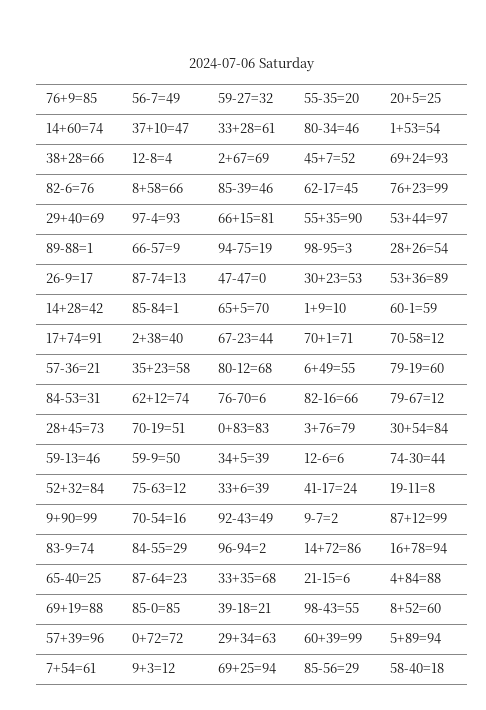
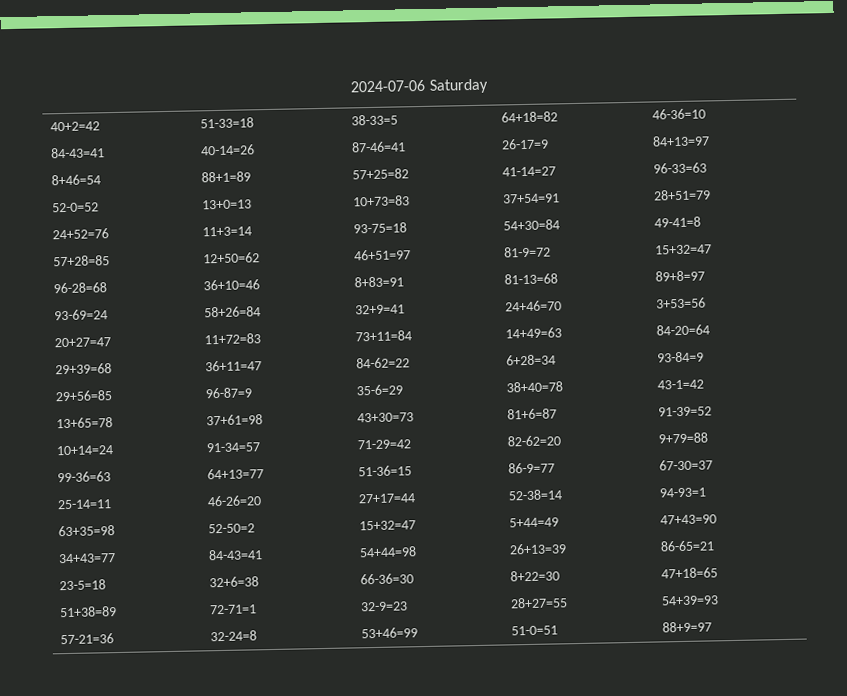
- 76+9=85 | 56-7=49 | 59-27=32 | 55-35=20 | 20+5=25
- 14+60=74 | 37+10=47 | 33+28=61 | 80-34=46 | 1+53=54
- 38+28=66 | 12-8=4 | 2+67=69 | 45+7=52 | 69+24=93
- 82-6=76 | 8+58=66 | 85-39=46 | 62-17=45 | 76+23=99
- 29+40=69 | 97-4=93 | 66+15=81 | 55+35=90 | 53+44=97
- 89-88=1 | 66-57=9 | 94-75=19 | 98-95=3 | 28+26=54
- 26-9=17 | 87-74=13 | 47-47=0 | 30+23=53 | 53+36=89
- 14+28=42 | 85-84=1 | 65+5=70 | 1+9=10 | 60-1=59
- 17+74=91 | 2+38=40 | 67-23=44 | 70+1=71 | 70-58=12
- 57-36=21 | 35+23=58 | 80-12=68 | 6+49=55 | 79-19=60
- 84-53=31 | 62+12=74 | 76-70=6 | 82-16=66 | 79-67=12
- 28+45=73 | 70-19=51 | 0+83=83 | 3+76=79 | 30+54=84
- 59-13=46 | 59-9=50 | 34+5=39 | 12-6=6 | 74-30=44
- 52+32=84 | 75-63=12 | 33+6=39 | 41-17=24 | 19-11=8
- 9+90=99 | 70-54=16 | 92-43=49 | 9-7=2 | 87+12=99
- 83-9=74 | 84-55=29 | 96-94=2 | 14+72=86 | 16+78=94
- 65-40=25 | 87-64=23 | 33+35=68 | 21-15=6 | 4+84=88
- 69+19=88 | 85-0=85 | 39-18=21 | 98-43=55 | 8+52=60
- 57+39=96 | 0+72=72 | 29+34=63 | 60+39=99 | 5+89=94
- 7+54=61 | 9+3=12 | 69+25=94 | 85-56=29 | 58-40=18
+ 40+2=42 | 51-33=18 | 38-33=5 | 64+18=82 | 46-36=10
+ 84-43=41 | 40-14=26 | 87-46=41 | 26-17=9 | 84+13=97
+ 8+46=54 | 88+1=89 | 57+25=82 | 41-14=27 | 96-33=63
+ 52-0=52 | 13+0=13 | 10+73=83 | 37+54=91 | 28+51=79
+ 24+52=76 | 11+3=14 | 93-75=18 | 54+30=84 | 49-41=8
+ 57+28=85 | 12+50=62 | 46+51=97 | 81-9=72 | 15+32=47
+ 96-28=68 | 36+10=46 | 8+83=91 | 81-13=68 | 89+8=97
+ 93-69=24 | 58+26=84 | 32+9=41 | 24+46=70 | 3+53=56
+ 20+27=47 | 11+72=83 | 73+11=84 | 14+49=63 | 84-20=64
+ 29+39=68 | 36+11=47 | 84-62=22 | 6+28=34 | 93-84=9
+ 29+56=85 | 96-87=9 | 35-6=29 | 38+40=78 | 43-1=42
+ 13+65=78 | 37+61=98 | 43+30=73 | 81+6=87 | 91-39=52
+ 10+14=24 | 91-34=57 | 71-29=42 | 82-62=20 | 9+79=88
+ 99-36=63 | 64+13=77 | 51-36=15 | 86-9=77 | 67-30=37
+ 25-14=11 | 46-26=20 | 27+17=44 | 52-38=14 | 94-93=1
+ 63+35=98 | 52-50=2 | 15+32=47 | 5+44=49 | 47+43=90
+ 34+43=77 | 84-43=41 | 54+44=98 | 26+13=39 | 86-65=21
+ 23-5=18 | 32+6=38 | 66-36=30 | 8+22=30 | 47+18=65
+ 51+38=89 | 72-71=1 | 32-9=23 | 28+27=55 | 54+39=93
+ 57-21=36 | 32-24=8 | 53+46=99 | 51-0=51 | 88+9=97

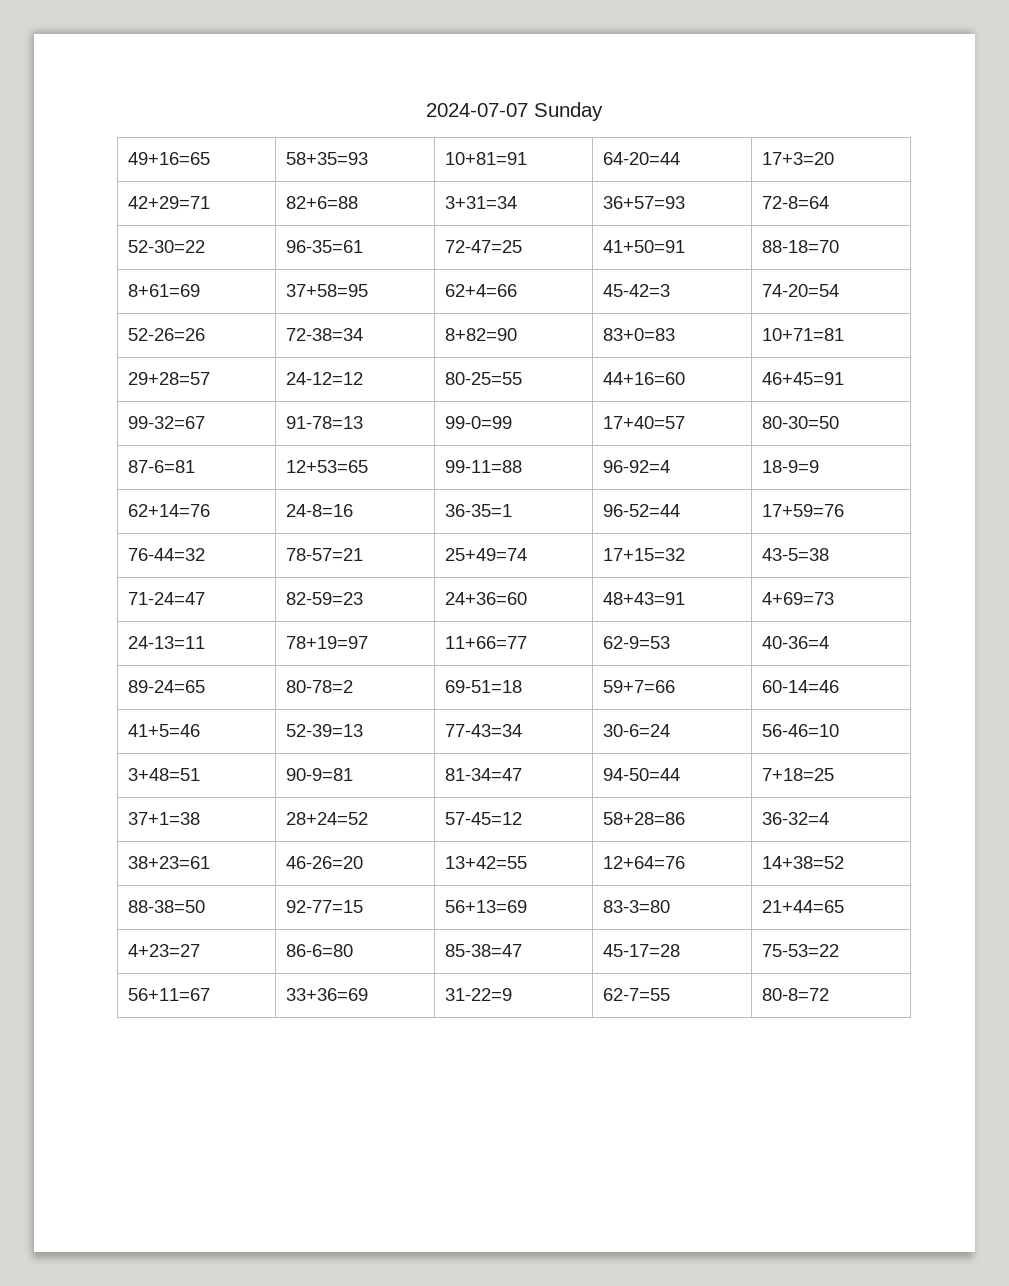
- 2024-07-06 Saturday
- 40+2=42 | 51-33=18 | 38-33=5 | 64+18=82 | 46-36=10
- 84-43=41 | 40-14=26 | 87-46=41 | 26-17=9 | 84+13=97
- 8+46=54 | 88+1=89 | 57+25=82 | 41-14=27 | 96-33=63
- 52-0=52 | 13+0=13 | 10+73=83 | 37+54=91 | 28+51=79
- 24+52=76 | 11+3=14 | 93-75=18 | 54+30=84 | 49-41=8
- 57+28=85 | 12+50=62 | 46+51=97 | 81-9=72 | 15+32=47
- 96-28=68 | 36+10=46 | 8+83=91 | 81-13=68 | 89+8=97
- 93-69=24 | 58+26=84 | 32+9=41 | 24+46=70 | 3+53=56
- 20+27=47 | 11+72=83 | 73+11=84 | 14+49=63 | 84-20=64
- 29+39=68 | 36+11=47 | 84-62=22 | 6+28=34 | 93-84=9
- 29+56=85 | 96-87=9 | 35-6=29 | 38+40=78 | 43-1=42
- 13+65=78 | 37+61=98 | 43+30=73 | 81+6=87 | 91-39=52
- 10+14=24 | 91-34=57 | 71-29=42 | 82-62=20 | 9+79=88
- 99-36=63 | 64+13=77 | 51-36=15 | 86-9=77 | 67-30=37
- 25-14=11 | 46-26=20 | 27+17=44 | 52-38=14 | 94-93=1
- 63+35=98 | 52-50=2 | 15+32=47 | 5+44=49 | 47+43=90
- 34+43=77 | 84-43=41 | 54+44=98 | 26+13=39 | 86-65=21
- 23-5=18 | 32+6=38 | 66-36=30 | 8+22=30 | 47+18=65
- 51+38=89 | 72-71=1 | 32-9=23 | 28+27=55 | 54+39=93
- 57-21=36 | 32-24=8 | 53+46=99 | 51-0=51 | 88+9=97
+ 2024-07-07 Sunday
+ 49+16=65 | 58+35=93 | 10+81=91 | 64-20=44 | 17+3=20
+ 42+29=71 | 82+6=88 | 3+31=34 | 36+57=93 | 72-8=64
+ 52-30=22 | 96-35=61 | 72-47=25 | 41+50=91 | 88-18=70
+ 8+61=69 | 37+58=95 | 62+4=66 | 45-42=3 | 74-20=54
+ 52-26=26 | 72-38=34 | 8+82=90 | 83+0=83 | 10+71=81
+ 29+28=57 | 24-12=12 | 80-25=55 | 44+16=60 | 46+45=91
+ 99-32=67 | 91-78=13 | 99-0=99 | 17+40=57 | 80-30=50
+ 87-6=81 | 12+53=65 | 99-11=88 | 96-92=4 | 18-9=9
+ 62+14=76 | 24-8=16 | 36-35=1 | 96-52=44 | 17+59=76
+ 76-44=32 | 78-57=21 | 25+49=74 | 17+15=32 | 43-5=38
+ 71-24=47 | 82-59=23 | 24+36=60 | 48+43=91 | 4+69=73
+ 24-13=11 | 78+19=97 | 11+66=77 | 62-9=53 | 40-36=4
+ 89-24=65 | 80-78=2 | 69-51=18 | 59+7=66 | 60-14=46
+ 41+5=46 | 52-39=13 | 77-43=34 | 30-6=24 | 56-46=10
+ 3+48=51 | 90-9=81 | 81-34=47 | 94-50=44 | 7+18=25
+ 37+1=38 | 28+24=52 | 57-45=12 | 58+28=86 | 36-32=4
+ 38+23=61 | 46-26=20 | 13+42=55 | 12+64=76 | 14+38=52
+ 88-38=50 | 92-77=15 | 56+13=69 | 83-3=80 | 21+44=65
+ 4+23=27 | 86-6=80 | 85-38=47 | 45-17=28 | 75-53=22
+ 56+11=67 | 33+36=69 | 31-22=9 | 62-7=55 | 80-8=72

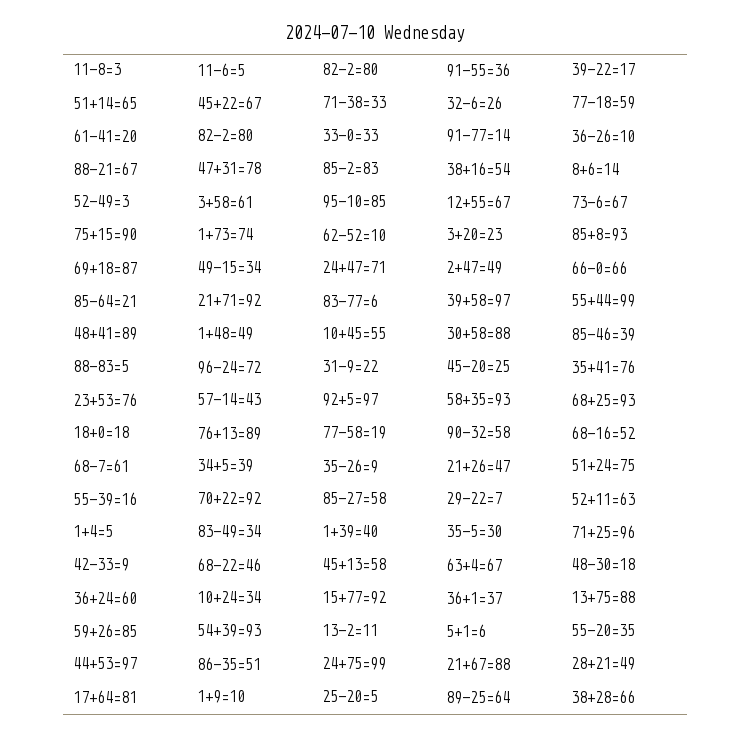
- 2024-07-07 Sunday
- 49+16=65 | 58+35=93 | 10+81=91 | 64-20=44 | 17+3=20
- 42+29=71 | 82+6=88 | 3+31=34 | 36+57=93 | 72-8=64
- 52-30=22 | 96-35=61 | 72-47=25 | 41+50=91 | 88-18=70
- 8+61=69 | 37+58=95 | 62+4=66 | 45-42=3 | 74-20=54
- 52-26=26 | 72-38=34 | 8+82=90 | 83+0=83 | 10+71=81
- 29+28=57 | 24-12=12 | 80-25=55 | 44+16=60 | 46+45=91
- 99-32=67 | 91-78=13 | 99-0=99 | 17+40=57 | 80-30=50
- 87-6=81 | 12+53=65 | 99-11=88 | 96-92=4 | 18-9=9
- 62+14=76 | 24-8=16 | 36-35=1 | 96-52=44 | 17+59=76
- 76-44=32 | 78-57=21 | 25+49=74 | 17+15=32 | 43-5=38
- 71-24=47 | 82-59=23 | 24+36=60 | 48+43=91 | 4+69=73
- 24-13=11 | 78+19=97 | 11+66=77 | 62-9=53 | 40-36=4
- 89-24=65 | 80-78=2 | 69-51=18 | 59+7=66 | 60-14=46
- 41+5=46 | 52-39=13 | 77-43=34 | 30-6=24 | 56-46=10
- 3+48=51 | 90-9=81 | 81-34=47 | 94-50=44 | 7+18=25
- 37+1=38 | 28+24=52 | 57-45=12 | 58+28=86 | 36-32=4
- 38+23=61 | 46-26=20 | 13+42=55 | 12+64=76 | 14+38=52
- 88-38=50 | 92-77=15 | 56+13=69 | 83-3=80 | 21+44=65
- 4+23=27 | 86-6=80 | 85-38=47 | 45-17=28 | 75-53=22
- 56+11=67 | 33+36=69 | 31-22=9 | 62-7=55 | 80-8=72
+ 2024-07-10 Wednesday
+ 11-8=3 | 11-6=5 | 82-2=80 | 91-55=36 | 39-22=17
+ 51+14=65 | 45+22=67 | 71-38=33 | 32-6=26 | 77-18=59
+ 61-41=20 | 82-2=80 | 33-0=33 | 91-77=14 | 36-26=10
+ 88-21=67 | 47+31=78 | 85-2=83 | 38+16=54 | 8+6=14
+ 52-49=3 | 3+58=61 | 95-10=85 | 12+55=67 | 73-6=67
+ 75+15=90 | 1+73=74 | 62-52=10 | 3+20=23 | 85+8=93
+ 69+18=87 | 49-15=34 | 24+47=71 | 2+47=49 | 66-0=66
+ 85-64=21 | 21+71=92 | 83-77=6 | 39+58=97 | 55+44=99
+ 48+41=89 | 1+48=49 | 10+45=55 | 30+58=88 | 85-46=39
+ 88-83=5 | 96-24=72 | 31-9=22 | 45-20=25 | 35+41=76
+ 23+53=76 | 57-14=43 | 92+5=97 | 58+35=93 | 68+25=93
+ 18+0=18 | 76+13=89 | 77-58=19 | 90-32=58 | 68-16=52
+ 68-7=61 | 34+5=39 | 35-26=9 | 21+26=47 | 51+24=75
+ 55-39=16 | 70+22=92 | 85-27=58 | 29-22=7 | 52+11=63
+ 1+4=5 | 83-49=34 | 1+39=40 | 35-5=30 | 71+25=96
+ 42-33=9 | 68-22=46 | 45+13=58 | 63+4=67 | 48-30=18
+ 36+24=60 | 10+24=34 | 15+77=92 | 36+1=37 | 13+75=88
+ 59+26=85 | 54+39=93 | 13-2=11 | 5+1=6 | 55-20=35
+ 44+53=97 | 86-35=51 | 24+75=99 | 21+67=88 | 28+21=49
+ 17+64=81 | 1+9=10 | 25-20=5 | 89-25=64 | 38+28=66

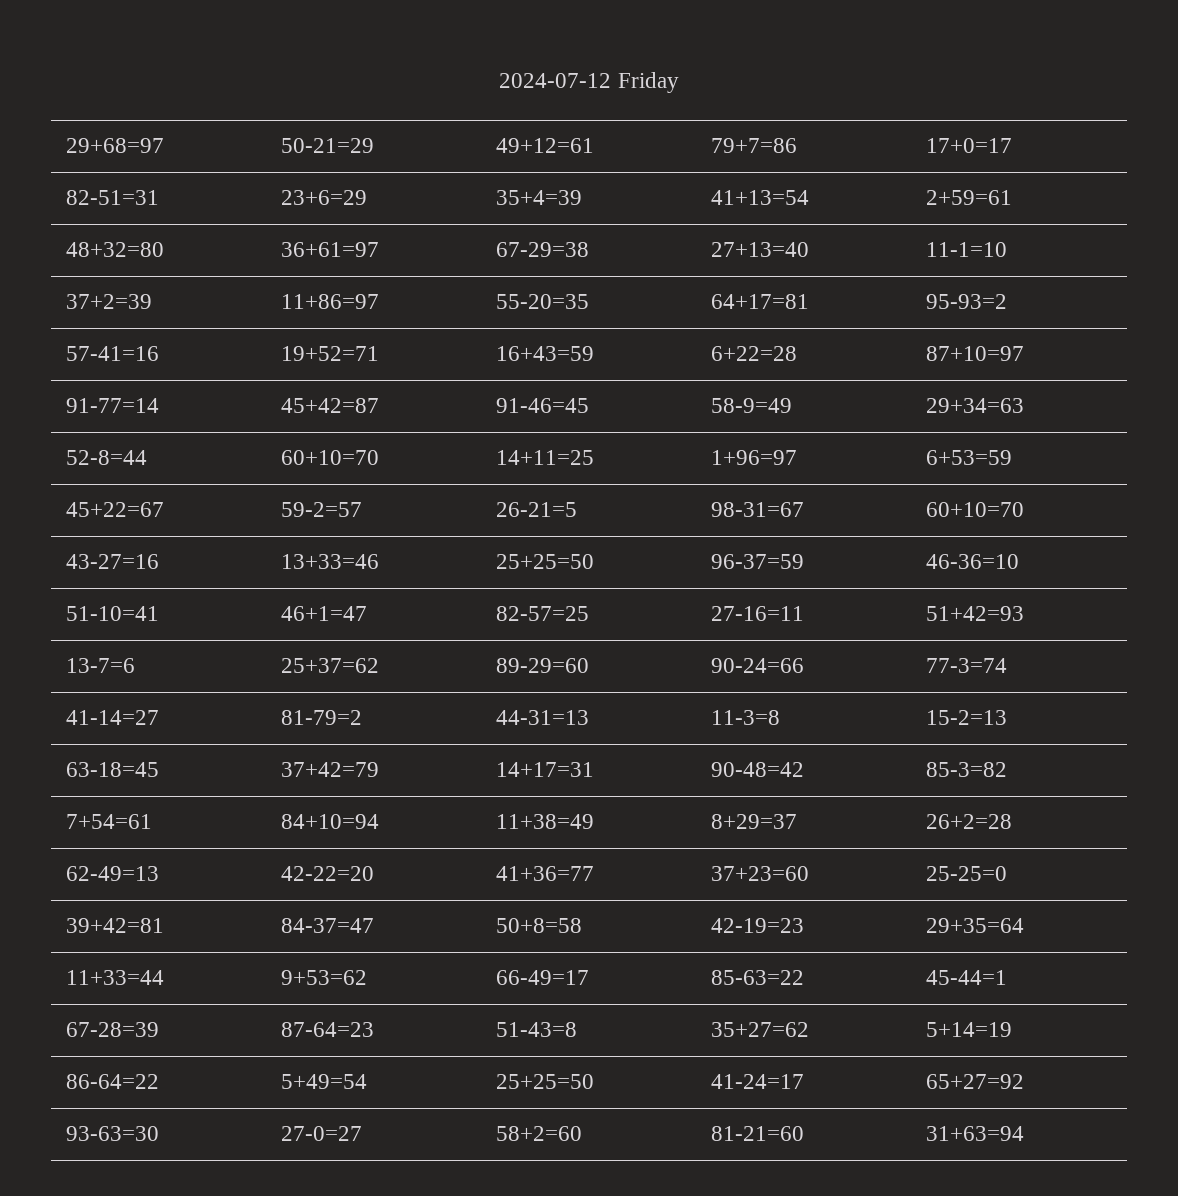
- 2024-07-10 Wednesday
- 11-8=3 | 11-6=5 | 82-2=80 | 91-55=36 | 39-22=17
- 51+14=65 | 45+22=67 | 71-38=33 | 32-6=26 | 77-18=59
- 61-41=20 | 82-2=80 | 33-0=33 | 91-77=14 | 36-26=10
- 88-21=67 | 47+31=78 | 85-2=83 | 38+16=54 | 8+6=14
- 52-49=3 | 3+58=61 | 95-10=85 | 12+55=67 | 73-6=67
- 75+15=90 | 1+73=74 | 62-52=10 | 3+20=23 | 85+8=93
- 69+18=87 | 49-15=34 | 24+47=71 | 2+47=49 | 66-0=66
- 85-64=21 | 21+71=92 | 83-77=6 | 39+58=97 | 55+44=99
- 48+41=89 | 1+48=49 | 10+45=55 | 30+58=88 | 85-46=39
- 88-83=5 | 96-24=72 | 31-9=22 | 45-20=25 | 35+41=76
- 23+53=76 | 57-14=43 | 92+5=97 | 58+35=93 | 68+25=93
- 18+0=18 | 76+13=89 | 77-58=19 | 90-32=58 | 68-16=52
- 68-7=61 | 34+5=39 | 35-26=9 | 21+26=47 | 51+24=75
- 55-39=16 | 70+22=92 | 85-27=58 | 29-22=7 | 52+11=63
- 1+4=5 | 83-49=34 | 1+39=40 | 35-5=30 | 71+25=96
- 42-33=9 | 68-22=46 | 45+13=58 | 63+4=67 | 48-30=18
- 36+24=60 | 10+24=34 | 15+77=92 | 36+1=37 | 13+75=88
- 59+26=85 | 54+39=93 | 13-2=11 | 5+1=6 | 55-20=35
- 44+53=97 | 86-35=51 | 24+75=99 | 21+67=88 | 28+21=49
- 17+64=81 | 1+9=10 | 25-20=5 | 89-25=64 | 38+28=66
+ 2024-07-12 Friday
+ 29+68=97 | 50-21=29 | 49+12=61 | 79+7=86 | 17+0=17
+ 82-51=31 | 23+6=29 | 35+4=39 | 41+13=54 | 2+59=61
+ 48+32=80 | 36+61=97 | 67-29=38 | 27+13=40 | 11-1=10
+ 37+2=39 | 11+86=97 | 55-20=35 | 64+17=81 | 95-93=2
+ 57-41=16 | 19+52=71 | 16+43=59 | 6+22=28 | 87+10=97
+ 91-77=14 | 45+42=87 | 91-46=45 | 58-9=49 | 29+34=63
+ 52-8=44 | 60+10=70 | 14+11=25 | 1+96=97 | 6+53=59
+ 45+22=67 | 59-2=57 | 26-21=5 | 98-31=67 | 60+10=70
+ 43-27=16 | 13+33=46 | 25+25=50 | 96-37=59 | 46-36=10
+ 51-10=41 | 46+1=47 | 82-57=25 | 27-16=11 | 51+42=93
+ 13-7=6 | 25+37=62 | 89-29=60 | 90-24=66 | 77-3=74
+ 41-14=27 | 81-79=2 | 44-31=13 | 11-3=8 | 15-2=13
+ 63-18=45 | 37+42=79 | 14+17=31 | 90-48=42 | 85-3=82
+ 7+54=61 | 84+10=94 | 11+38=49 | 8+29=37 | 26+2=28
+ 62-49=13 | 42-22=20 | 41+36=77 | 37+23=60 | 25-25=0
+ 39+42=81 | 84-37=47 | 50+8=58 | 42-19=23 | 29+35=64
+ 11+33=44 | 9+53=62 | 66-49=17 | 85-63=22 | 45-44=1
+ 67-28=39 | 87-64=23 | 51-43=8 | 35+27=62 | 5+14=19
+ 86-64=22 | 5+49=54 | 25+25=50 | 41-24=17 | 65+27=92
+ 93-63=30 | 27-0=27 | 58+2=60 | 81-21=60 | 31+63=94

